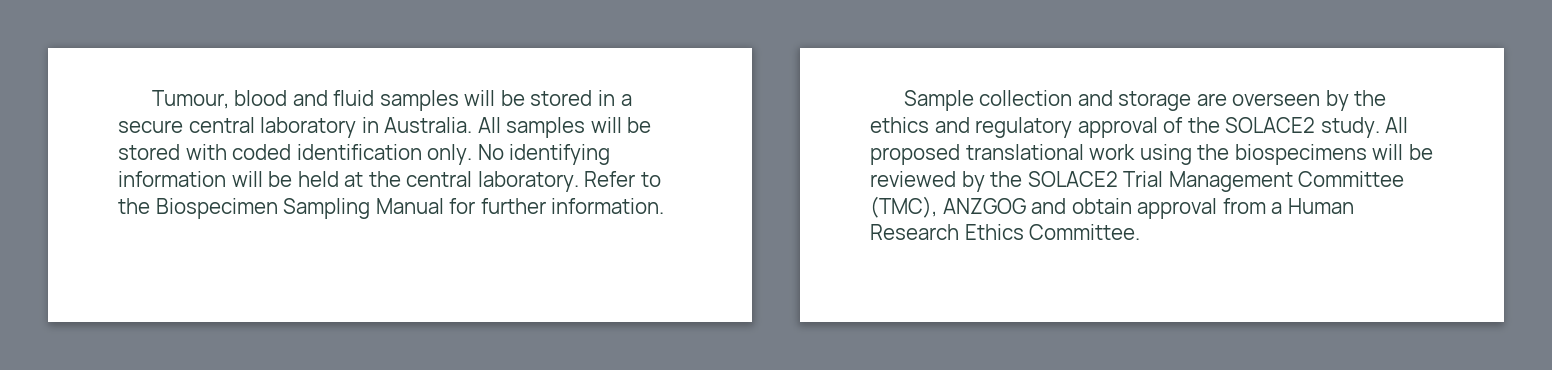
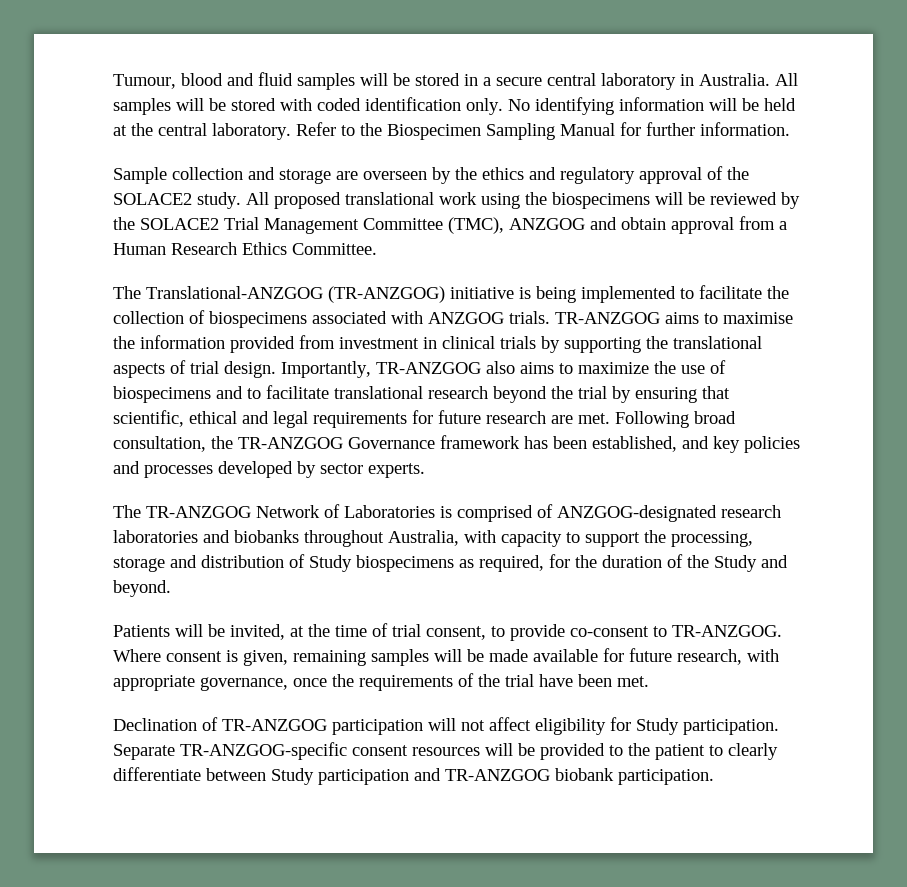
+ The Translational-ANZGOG (TR-ANZGOG) initiative is being implemented to facilitate the collection of biospecimens associated with ANZGOG trials. TR-ANZGOG aims to maximise the information provided from investment in clinical trials by supporting the translational aspects of trial design. Importantly, TR-ANZGOG also aims to maximize the use of biospecimens and to facilitate translational research beyond the trial by ensuring that scientific, ethical and legal requirements for future research are met. Following broad consultation, the TR-ANZGOG Governance framework has been established, and key policies and processes developed by sector experts.
+ The TR-ANZGOG Network of Laboratories is comprised of ANZGOG-designated research laboratories and biobanks throughout Australia, with capacity to support the processing, storage and distribution of Study biospecimens as required, for the duration of the Study and beyond.
+ Patients will be invited, at the time of trial consent, to provide co-consent to TR-ANZGOG. Where consent is given, remaining samples will be made available for future research, with appropriate governance, once the requirements of the trial have been met.
+ Declination of TR-ANZGOG participation will not affect eligibility for Study participation. Separate TR-ANZGOG-specific consent resources will be provided to the patient to clearly differentiate between Study participation and TR-ANZGOG biobank participation.

